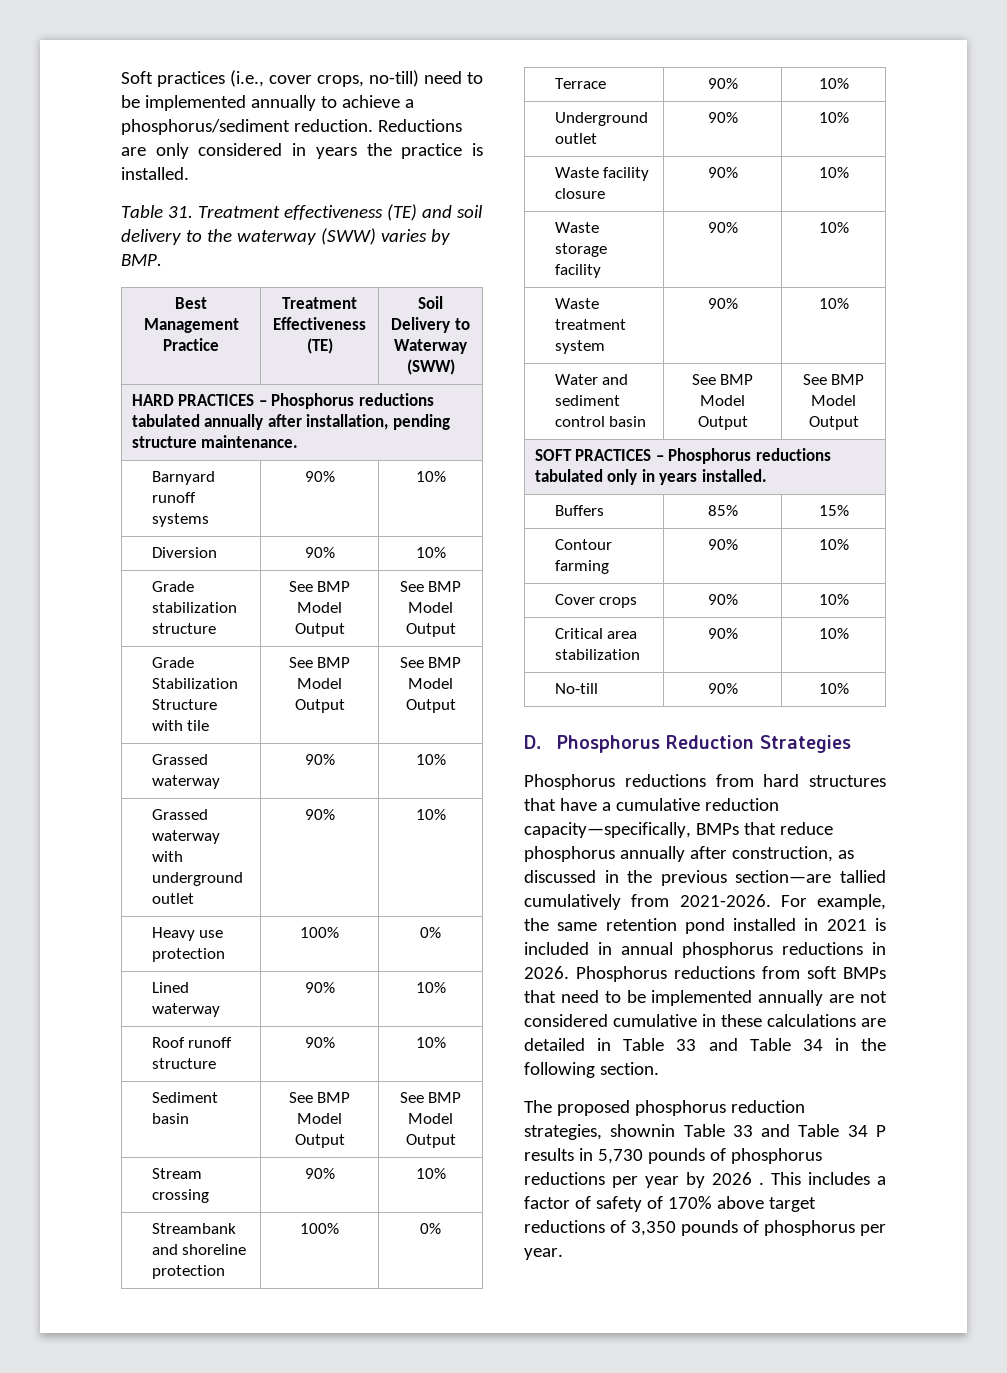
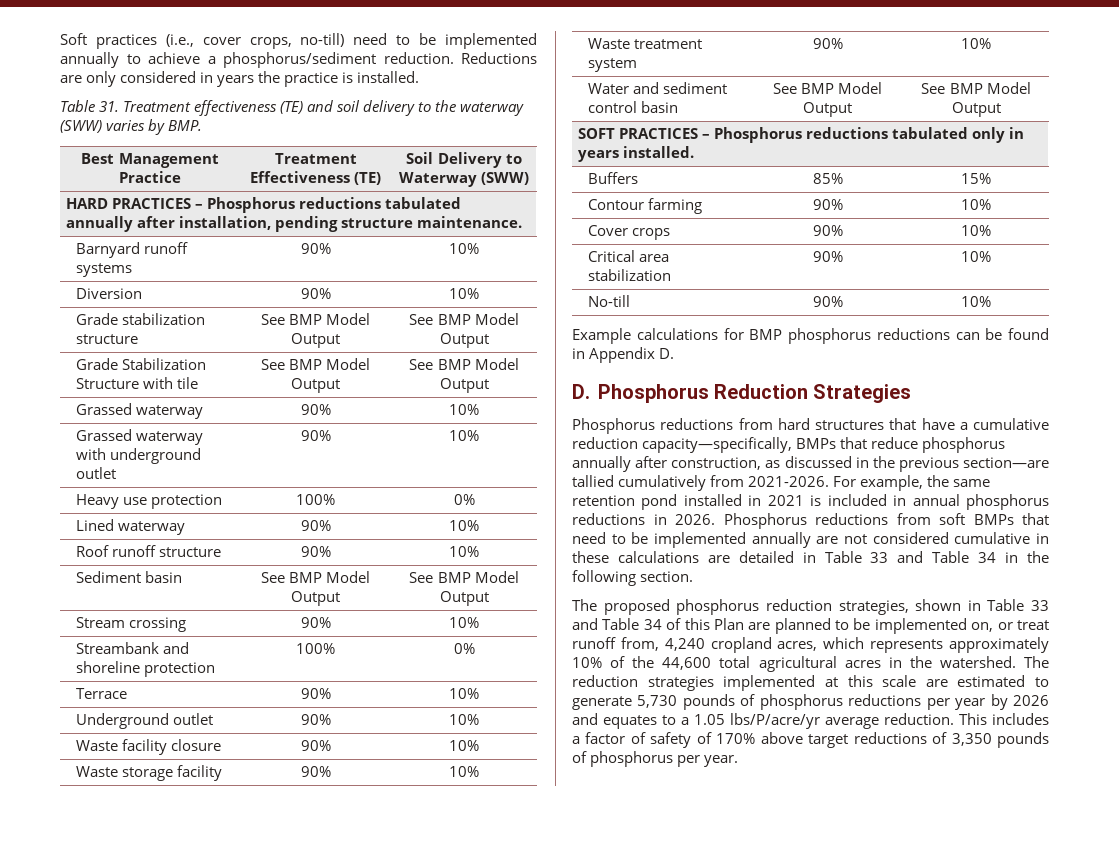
+ Example calculations for BMP phosphorus reductions can be found in Appendix D.
- The proposed phosphorus reduction strategies, shownin Table 33 and Table 34 P results in 5,730 pounds of phosphorus reductions per year by 2026 .
+ The proposed phosphorus reduction strategies, shown in Table 33 and Table 34 of this Plan are planned to be implemented on, or treat runoff from, 4,240 cropland acres, which represents approximately 10% of the 44,600 total agricultural acres in the watershed. The reduction strategies implemented at this scale are estimated to generate 5,730 pounds of phosphorus reductions per year by 2026 and equates to a 1.05 lbs/P/acre/yr average reduction.

